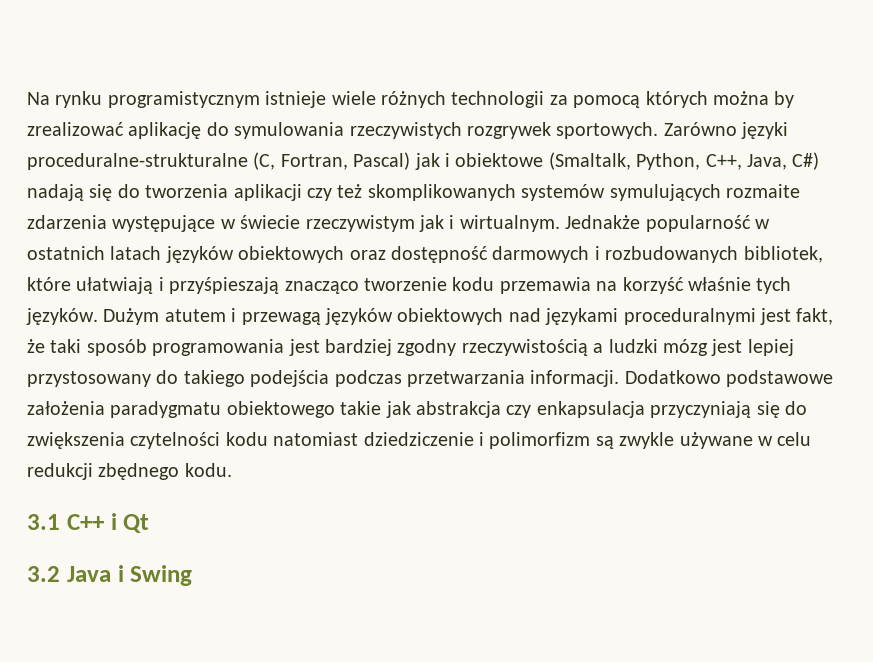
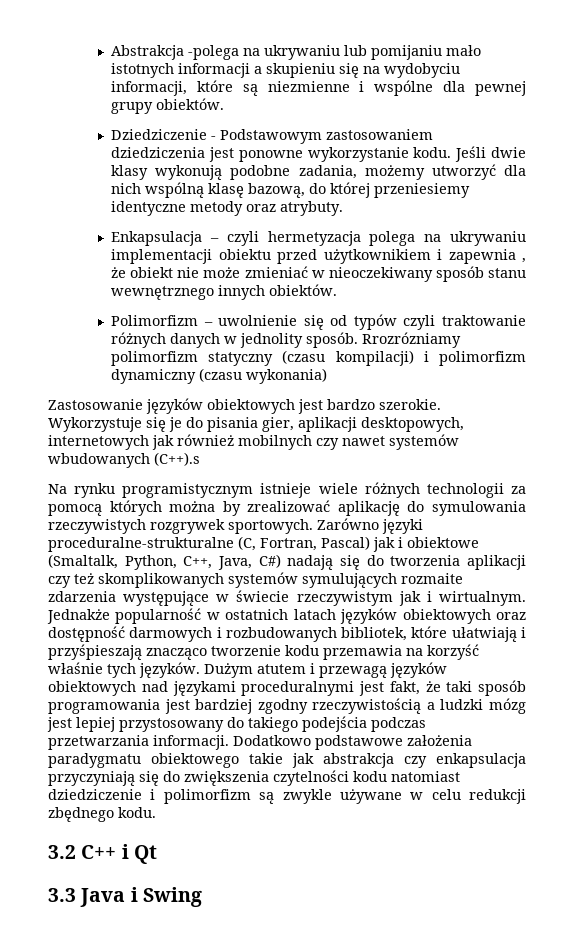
+ Abstrakcja -polega na ukrywaniu lub pomijaniu mało istotnych informacji a skupieniu się na wydobyciu informacji, które są niezmienne i wspólne dla pewnej grupy obiektów.
+ Dziedziczenie - Podstawowym zastosowaniem dziedziczenia jest ponowne wykorzystanie kodu. Jeśli dwie klasy wykonują podobne zadania, możemy utworzyć dla nich wspólną klasę bazową, do której przeniesiemy identyczne metody oraz atrybuty.
+ Enkapsulacja – czyli hermetyzacja polega na ukrywaniu implementacji obiektu przed użytkownikiem i zapewnia , że obiekt nie może zmieniać w nieoczekiwany sposób stanu wewnętrznego innych obiektów.
+ Polimorfizm – uwolnienie się od typów czyli traktowanie różnych danych w jednolity sposób. Rrozrózniamy polimorfizm statyczny (czasu kompilacji) i polimorfizm dynamiczny (czasu wykonania)
+ Zastosowanie języków obiektowych jest bardzo szerokie. Wykorzystuje się je do pisania gier, aplikacji desktopowych, internetowych jak również mobilnych czy nawet systemów wbudowanych (C++).s
- 3.1 C++ i Qt
+ 3.2 C++ i Qt
- 3.2 Java i Swing
+ 3.3 Java i Swing

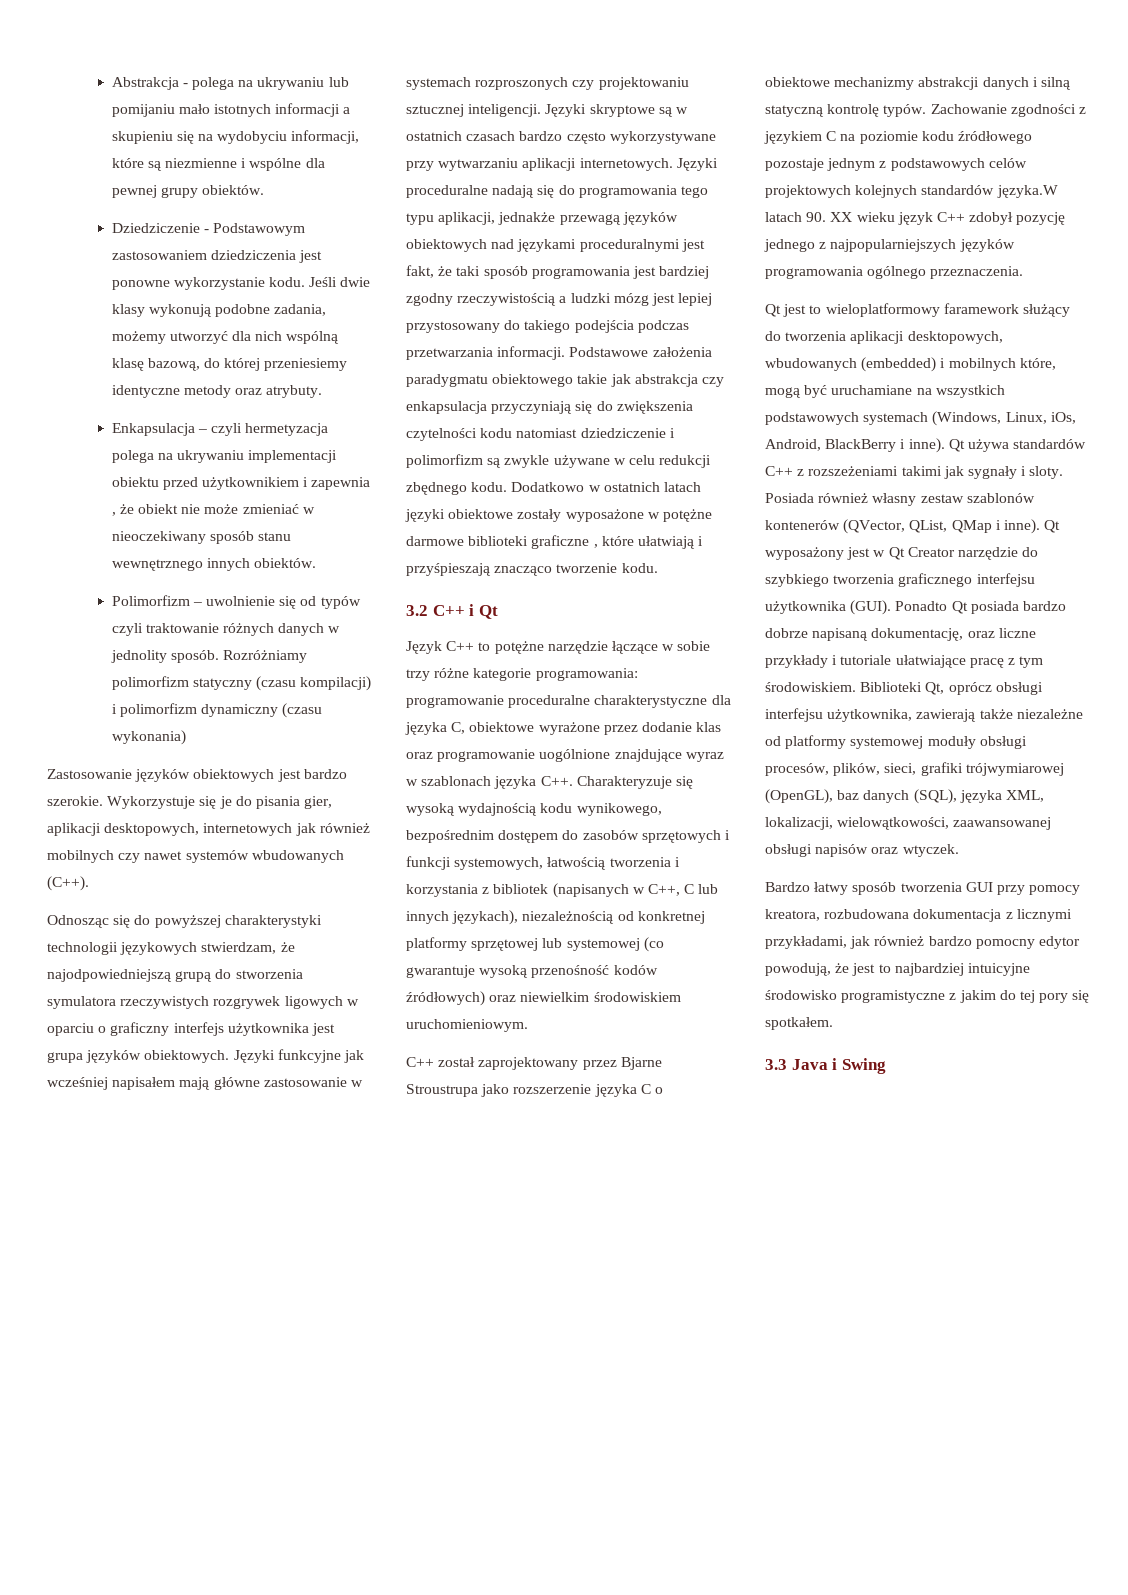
- Abstrakcja -polega na ukrywaniu lub pomijaniu mało istotnych informacji a skupieniu się na wydobyciu informacji, które są niezmienne i wspólne dla pewnej grupy obiektów.
+ Abstrakcja - polega na ukrywaniu lub pomijaniu mało istotnych informacji a skupieniu się na wydobyciu informacji, które są niezmienne i wspólne dla pewnej grupy obiektów.
- Rrozrózniamy polimorfizm statyczny (czasu kompilacji) i polimorfizm dynamiczny (czasu wykonania)
+ Rozróżniamy polimorfizm statyczny (czasu kompilacji) i polimorfizm dynamiczny (czasu wykonania)
- Wykorzystuje się je do pisania gier, aplikacji desktopowych, internetowych jak również mobilnych czy nawet systemów wbudowanych (C++).s
- Na rynku programistycznym istnieje wiele różnych technologii za pomocą których można by zrealizować aplikację do symulowania rzeczywistych rozgrywek sportowych. Zarówno języki proceduralne-strukturalne (C, Fortran, Pascal) jak i obiektowe (Smaltalk, Python, C++, Java, C#) nadają się do tworzenia aplikacji czy też skomplikowanych systemów symulujących rozmaite zdarzenia występujące w świecie rzeczywistym jak i wirtualnym. Jednakże popularność w ostatnich latach języków obiektowych oraz dostępność darmowych i rozbudowanych bibliotek, które ułatwiają i przyśpieszają znacząco tworzenie kodu przemawia na korzyść właśnie tych języków. Dużym atutem i przewagą języków obiektowych nad językami proceduralnymi jest fakt, że taki sposób programowania jest bardziej zgodny rzeczywistością a ludzki mózg jest lepiej przystosowany do takiego podejścia podczas przetwarzania informacji.
+ Wykorzystuje się je do pisania gier, aplikacji desktopowych, internetowych jak również mobilnych czy nawet systemów wbudowanych (C++).
+ Odnosząc się do powyższej charakterystyki technologii językowych stwierdzam, że najodpowiedniejszą grupą do stworzenia symulatora rzeczywistych rozgrywek ligowych w oparciu o graficzny interfejs użytkownika jest grupa języków obiektowych. Języki funkcyjne jak wcześniej napisałem mają główne zastosowanie w systemach rozproszonych czy projektowaniu sztucznej inteligencji. Języki skryptowe są w ostatnich czasach bardzo często wykorzystywane przy wytwarzaniu aplikacji internetowych. Języki proceduralne nadają się do programowania tego typu aplikacji, jednakże przewagą języków obiektowych nad językami proceduralnymi jest fakt, że taki sposób programowania jest bardziej zgodny rzeczywistością a ludzki mózg jest lepiej przystosowany do takiego podejścia podczas przetwarzania informacji.
- Dodatkowo podstawowe założenia paradygmatu obiektowego takie jak abstrakcja czy enkapsulacja przyczyniają się do zwiększenia czytelności kodu natomiast dziedziczenie i polimorfizm są zwykle używane w celu redukcji zbędnego kodu.
+ Podstawowe założenia paradygmatu obiektowego takie jak abstrakcja czy enkapsulacja przyczyniają się do zwiększenia czytelności kodu natomiast dziedziczenie i polimorfizm są zwykle używane w celu redukcji zbędnego kodu. Dodatkowo w ostatnich latach języki obiektowe zostały wyposażone w potężne darmowe biblioteki graficzne , które ułatwiają i przyśpieszają znacząco tworzenie kodu.
  3.2 C++ i Qt
+ Język C++ to potężne narzędzie łączące w sobie trzy różne kategorie programowania: programowanie proceduralne charakterystyczne dla języka C, obiektowe wyrażone przez dodanie klas oraz programowanie uogólnione znajdujące wyraz w szablonach języka C++. Charakteryzuje się wysoką wydajnością kodu wynikowego, bezpośrednim dostępem do zasobów sprzętowych i funkcji systemowych, łatwością tworzenia i korzystania z bibliotek (napisanych w C++, C lub innych językach), niezależnością od konkretnej platformy sprzętowej lub systemowej (co gwarantuje wysoką przenośność kodów źródłowych) oraz niewielkim środowiskiem uruchomieniowym.
+ C++ został zaprojektowany przez Bjarne Stroustrupa jako rozszerzenie języka C o obiektowe mechanizmy abstrakcji danych i silną statyczną kontrolę typów. Zachowanie zgodności z językiem C na poziomie kodu źródłowego pozostaje jednym z podstawowych celów projektowych kolejnych standardów języka.W latach 90. XX wieku język C++ zdobył pozycję jednego z najpopularniejszych języków programowania ogólnego przeznaczenia.
+ Qt jest to wieloplatformowy faramework służący do tworzenia aplikacji desktopowych, wbudowanych (embedded) i mobilnych które, mogą być uruchamiane na wszystkich podstawowych systemach (Windows, Linux, iOs, Android, BlackBerry i inne). Qt używa standardów C++ z rozszeżeniami takimi jak sygnały i sloty. Posiada również własny zestaw szablonów kontenerów (QVector, QList, QMap i inne). Qt wyposażony jest w Qt Creator narzędzie do szybkiego tworzenia graficznego interfejsu użytkownika (GUI). Ponadto Qt posiada bardzo dobrze napisaną dokumentację, oraz liczne przykłady i tutoriale ułatwiające pracę z tym środowiskiem. Biblioteki Qt, oprócz obsługi interfejsu użytkownika, zawierają także niezależne od platformy systemowej moduły obsługi procesów, plików, sieci, grafiki trójwymiarowej (OpenGL), baz danych (SQL), języka XML, lokalizacji, wielowątkowości, zaawansowanej obsługi napisów oraz wtyczek.
+ Bardzo łatwy sposób tworzenia GUI przy pomocy kreatora, rozbudowana dokumentacja z licznymi przykładami, jak również bardzo pomocny edytor powodują, że jest to najbardziej intuicyjne środowisko programistyczne z jakim do tej pory się spotkałem.

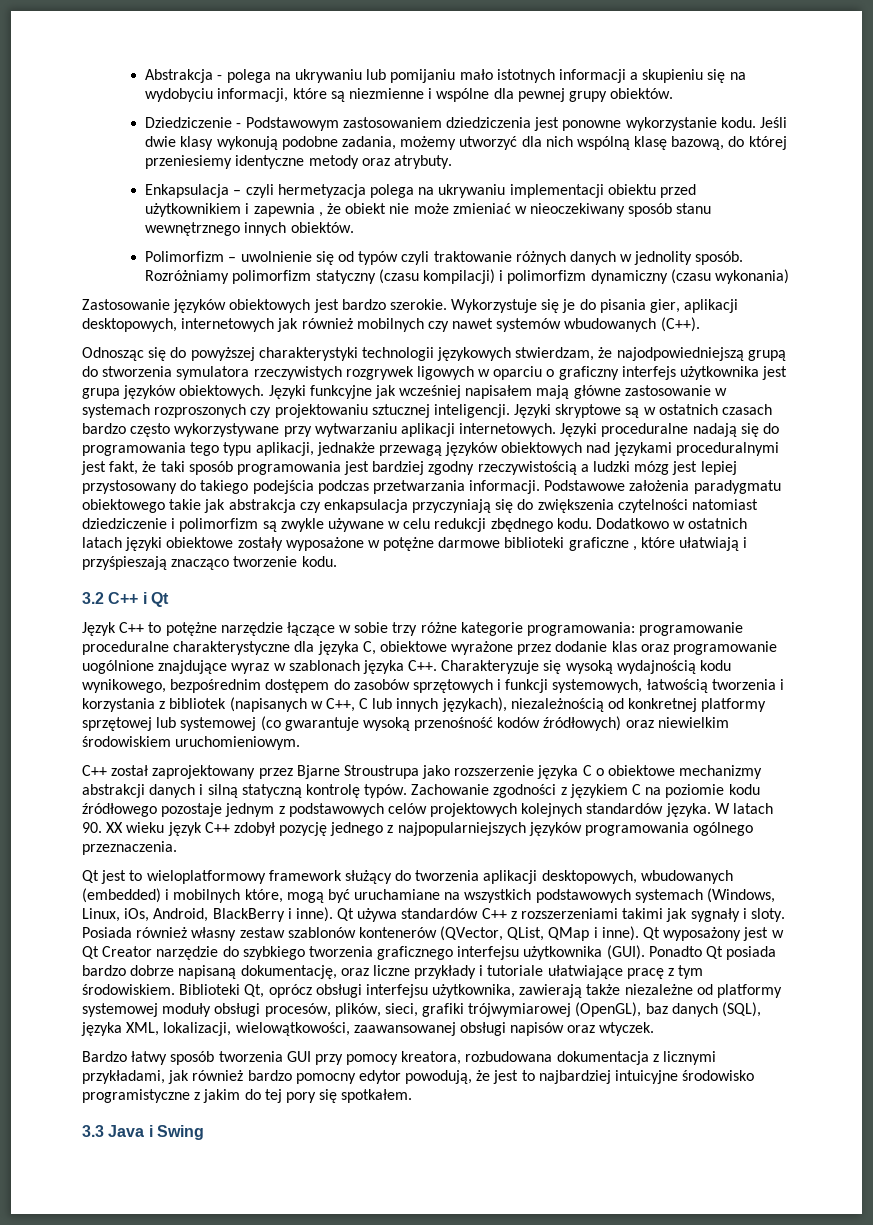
- Podstawowe założenia paradygmatu obiektowego takie jak abstrakcja czy enkapsulacja przyczyniają się do zwiększenia czytelności kodu natomiast dziedziczenie i polimorfizm są zwykle używane w celu redukcji zbędnego kodu.
+ Podstawowe założenia paradygmatu obiektowego takie jak abstrakcja czy enkapsulacja przyczyniają się do zwiększenia czytelności natomiast dziedziczenie i polimorfizm są zwykle używane w celu redukcji zbędnego kodu.
- Zachowanie zgodności z językiem C na poziomie kodu źródłowego pozostaje jednym z podstawowych celów projektowych kolejnych standardów języka.W latach 90. XX wieku język C++ zdobył pozycję jednego z najpopularniejszych języków programowania ogólnego przeznaczenia.
+ Zachowanie zgodności z językiem C na poziomie kodu źródłowego pozostaje jednym z podstawowych celów projektowych kolejnych standardów języka. W latach 90. XX wieku język C++ zdobył pozycję jednego z najpopularniejszych języków programowania ogólnego przeznaczenia.
- Qt jest to wieloplatformowy faramework służący do tworzenia aplikacji desktopowych, wbudowanych (embedded) i mobilnych które, mogą być uruchamiane na wszystkich podstawowych systemach (Windows, Linux, iOs, Android, BlackBerry i inne).
+ Qt jest to wieloplatformowy framework służący do tworzenia aplikacji desktopowych, wbudowanych (embedded) i mobilnych które, mogą być uruchamiane na wszystkich podstawowych systemach (Windows, Linux, iOs, Android, BlackBerry i inne).
- Qt używa standardów C++ z rozszeżeniami takimi jak sygnały i sloty.
+ Qt używa standardów C++ z rozszerzeniami takimi jak sygnały i sloty.

